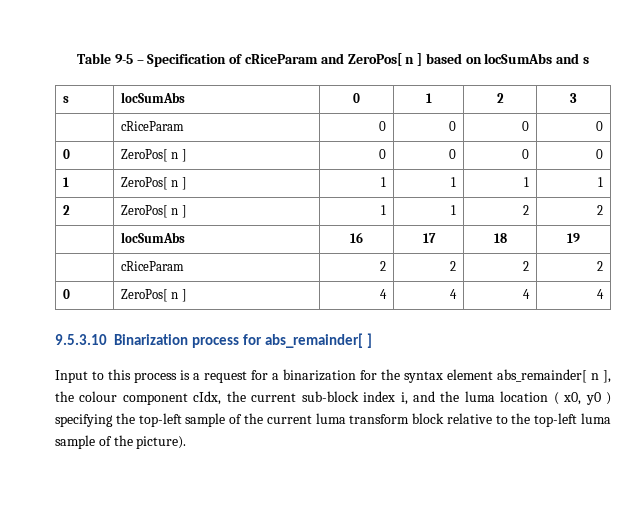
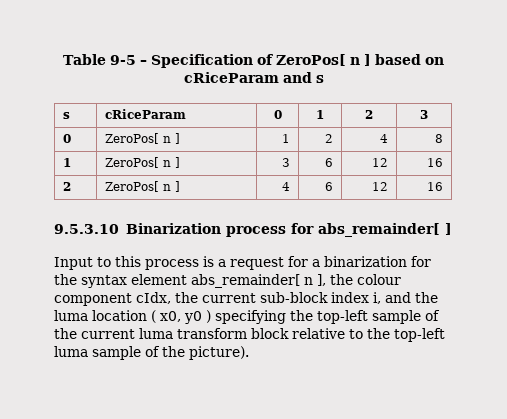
- Table 9-5 – Specification of cRiceParam and ZeroPos[ n ] based on locSumAbs and s
+ Table 9-5 – Specification of ZeroPos[ n ] based on cRiceParam and s
- s | locSumAbs | 0 | 1 | 2 | 3
+ s | cRiceParam | 0 | 1 | 2 | 3
- | cRiceParam | 0 | 0 | 0 | 0
- 0 | ZeroPos[ n ] | 0 | 0 | 0 | 0
+ 0 | ZeroPos[ n ] | 1 | 2 | 4 | 8
- 1 | ZeroPos[ n ] | 1 | 1 | 1 | 1
+ 1 | ZeroPos[ n ] | 3 | 6 | 12 | 16
- 2 | ZeroPos[ n ] | 1 | 1 | 2 | 2
- | locSumAbs | 16 | 17 | 18 | 19
- | cRiceParam | 2 | 2 | 2 | 2
- 0 | ZeroPos[ n ] | 4 | 4 | 4 | 4
+ 2 | ZeroPos[ n ] | 4 | 6 | 12 | 16

